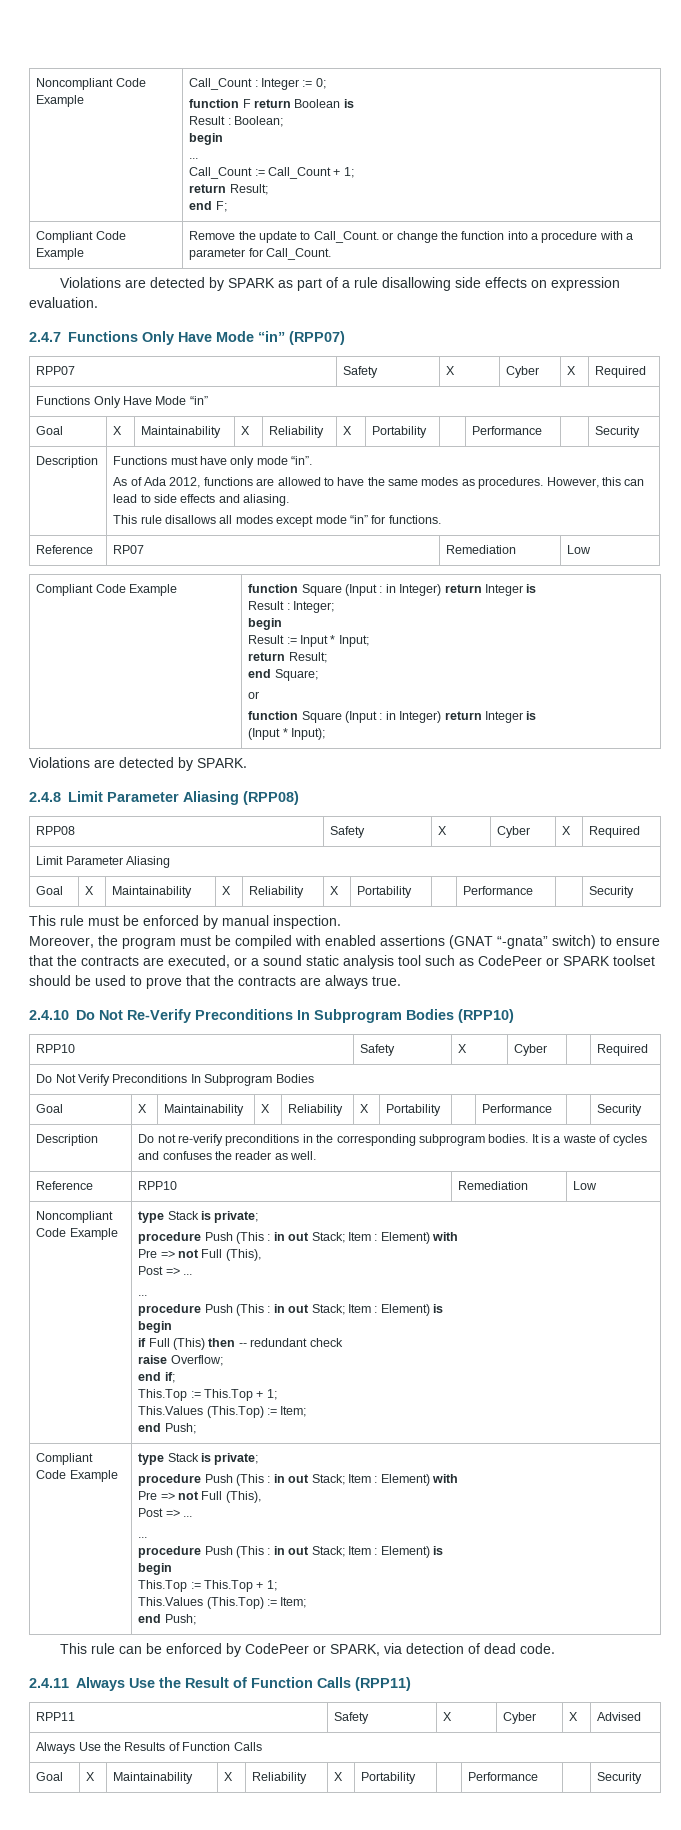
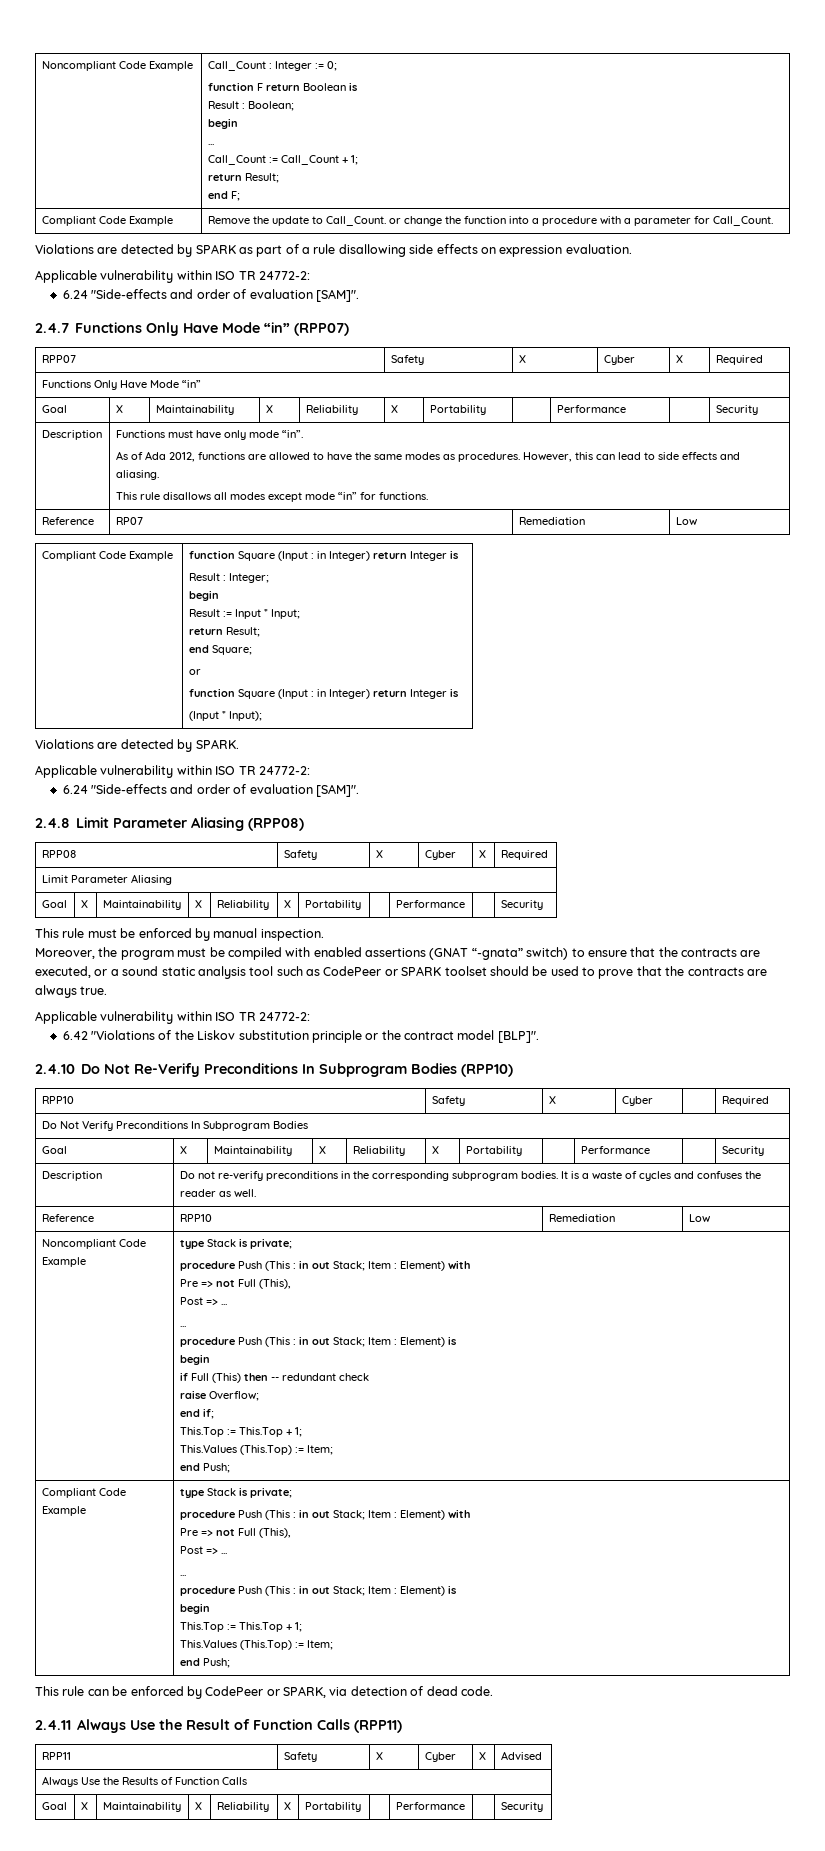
  Violations are detected by SPARK as part of a rule disallowing side effects on expression evaluation.
+ Applicable vulnerability within ISO TR 24772-2:
+ 6.24 "Side-effects and order of evaluation [SAM]".
  Violations are detected by SPARK.
+ Applicable vulnerability within ISO TR 24772-2:
+ 6.24 "Side-effects and order of evaluation [SAM]".
  Moreover, the program must be compiled with enabled assertions (GNAT “-gnata” switch) to ensure that the contracts are executed, or a sound static analysis tool such as CodePeer or SPARK toolset should be used to prove that the contracts are always true.
+ Applicable vulnerability within ISO TR 24772-2:
+ 6.42 "Violations of the Liskov substitution principle or the contract model [BLP]".

